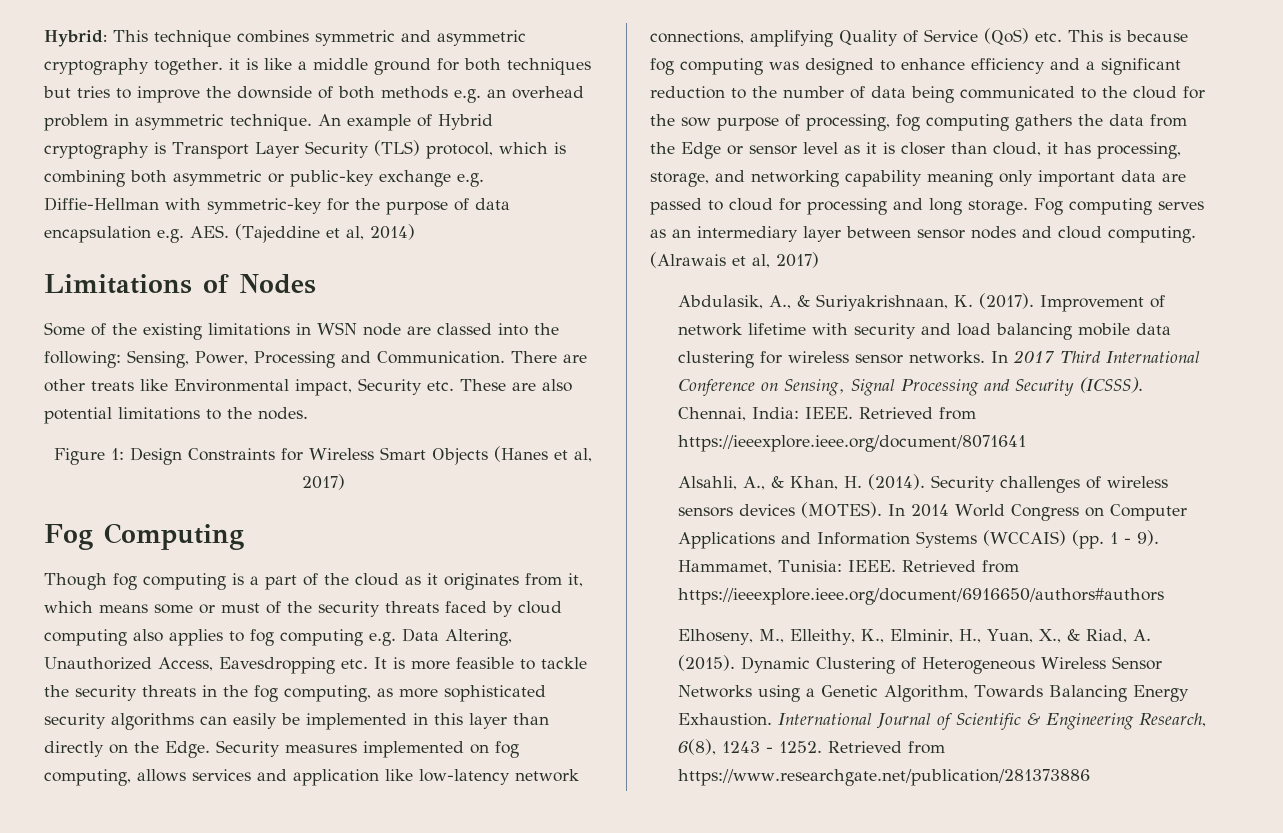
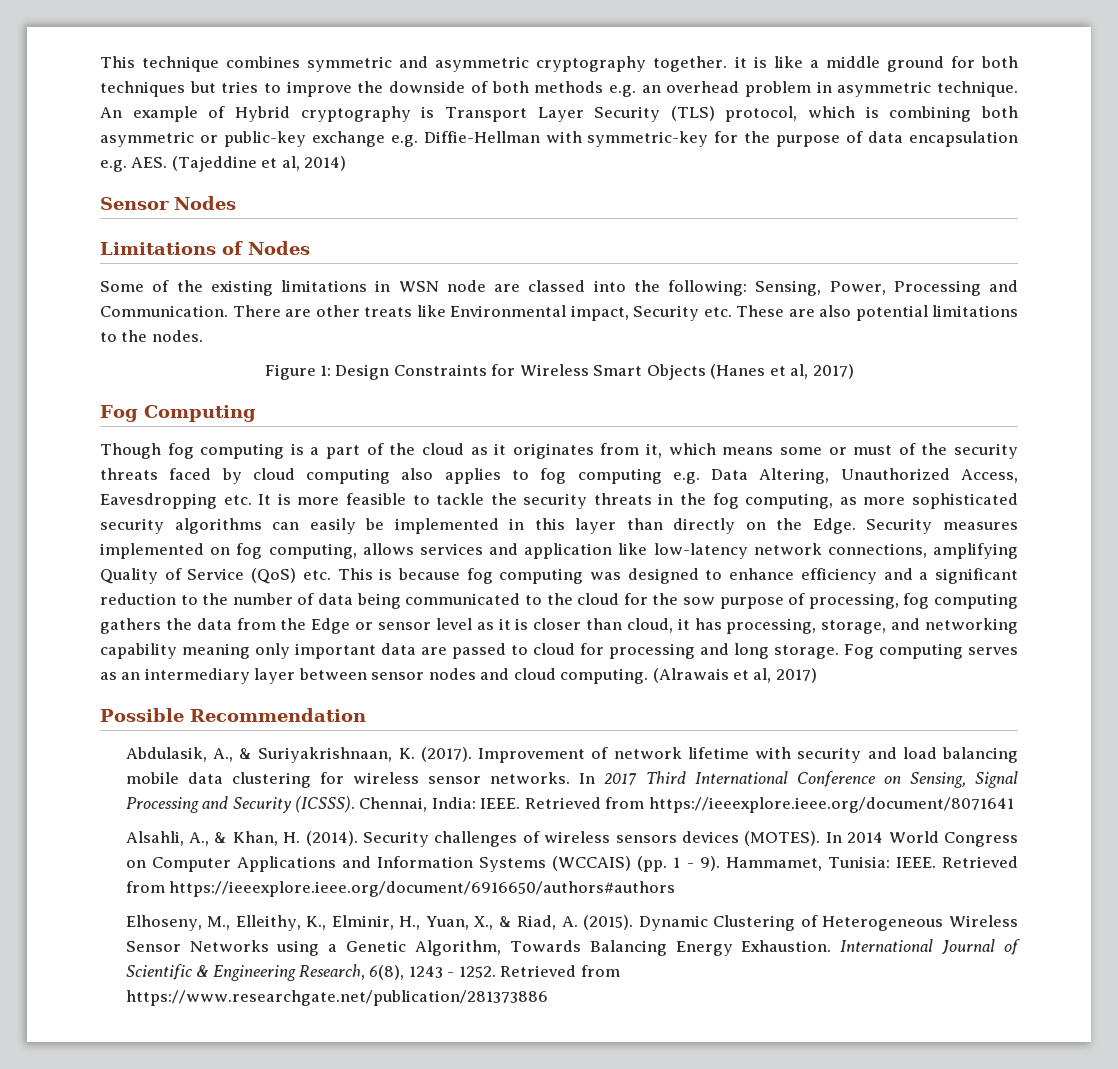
- Hybrid: This technique combines symmetric and asymmetric cryptography together. it is like a middle ground for both techniques but tries to improve the downside of both methods e.g. an overhead problem in asymmetric technique.
+ This technique combines symmetric and asymmetric cryptography together. it is like a middle ground for both techniques but tries to improve the downside of both methods e.g. an overhead problem in asymmetric technique.
+ Sensor Nodes
+ Possible Recommendation

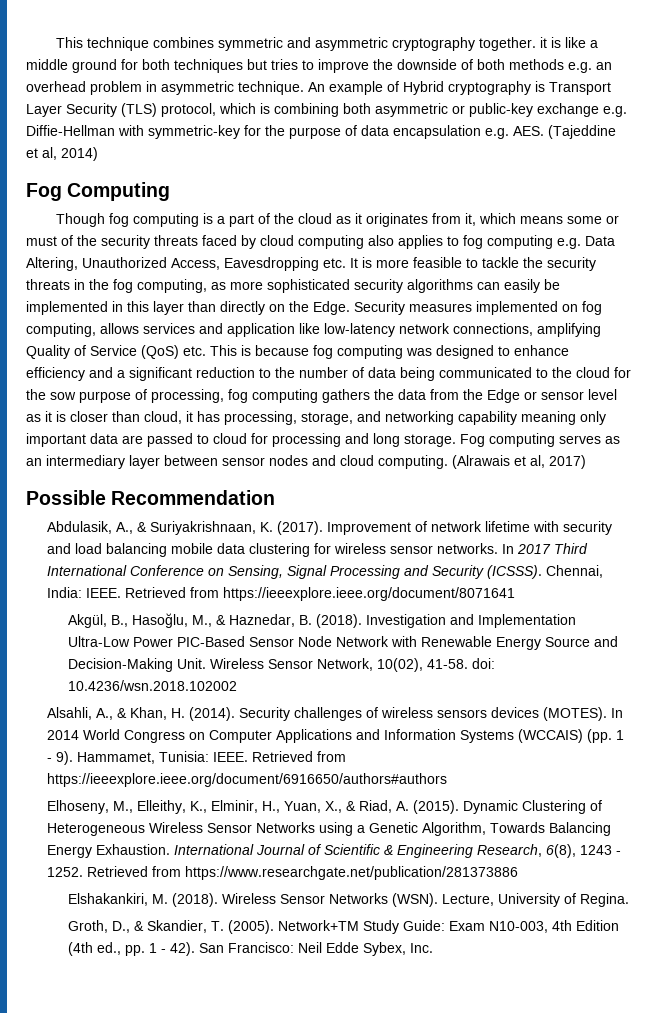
- Sensor Nodes
- Limitations of Nodes
- Some of the existing limitations in WSN node are classed into the following: Sensing, Power, Processing and Communication. There are other treats like Environmental impact, Security etc. These are also potential limitations to the nodes.
- Figure 1: Design Constraints for Wireless Smart Objects (Hanes et al, 2017)
+ Akgül, B., Hasoğlu, M., & Haznedar, B. (2018). Investigation and Implementation Ultra-Low Power PIC-Based Sensor Node Network with Renewable Energy Source and Decision-Making Unit. Wireless Sensor Network, 10(02), 41-58. doi: 10.4236/wsn.2018.102002
+ Elshakankiri, M. (2018). Wireless Sensor Networks (WSN). Lecture, University of Regina.
+ Groth, D., & Skandier, T. (2005). Network+TM Study Guide: Exam N10-003, 4th Edition (4th ed., pp. 1 - 42). San Francisco: Neil Edde Sybex, Inc.

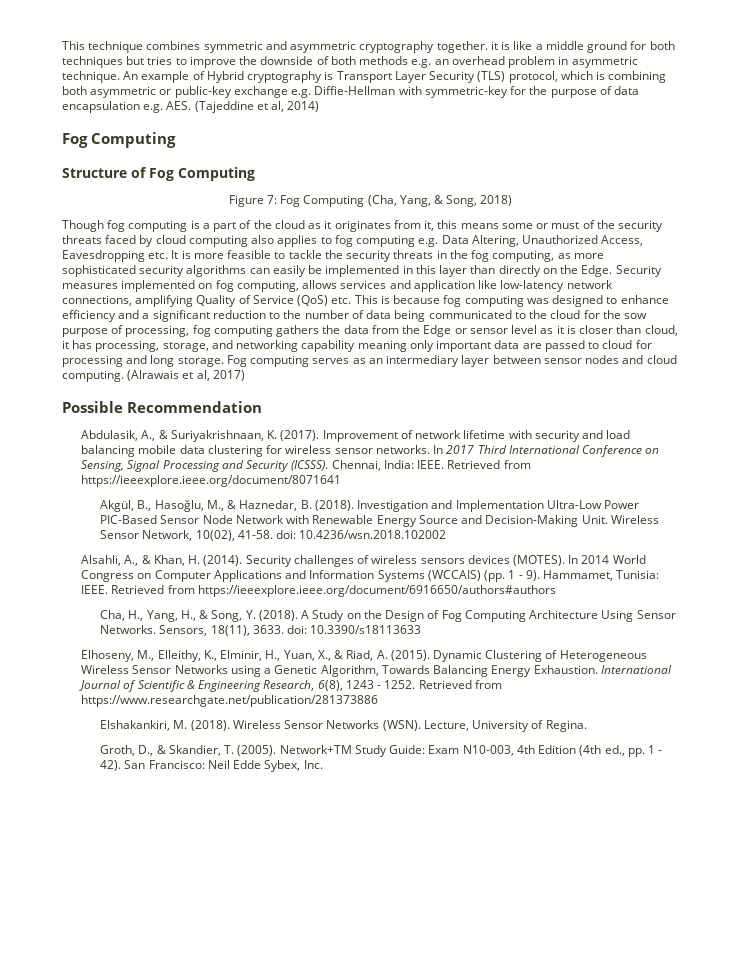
+ Structure of Fog Computing
+ Figure 7: Fog Computing (Cha, Yang, & Song, 2018)
- Though fog computing is a part of the cloud as it originates from it, which means some or must of the security threats faced by cloud computing also applies to fog computing e.g. Data Altering, Unauthorized Access, Eavesdropping etc. It is more feasible to tackle the security threats in the fog computing, as more sophisticated security algorithms can easily be implemented in this layer than directly on the Edge.
+ Though fog computing is a part of the cloud as it originates from it, this means some or must of the security threats faced by cloud computing also applies to fog computing e.g. Data Altering, Unauthorized Access, Eavesdropping etc. It is more feasible to tackle the security threats in the fog computing, as more sophisticated security algorithms can easily be implemented in this layer than directly on the Edge.
+ Cha, H., Yang, H., & Song, Y. (2018). A Study on the Design of Fog Computing Architecture Using Sensor Networks. Sensors, 18(11), 3633. doi: 10.3390/s18113633

